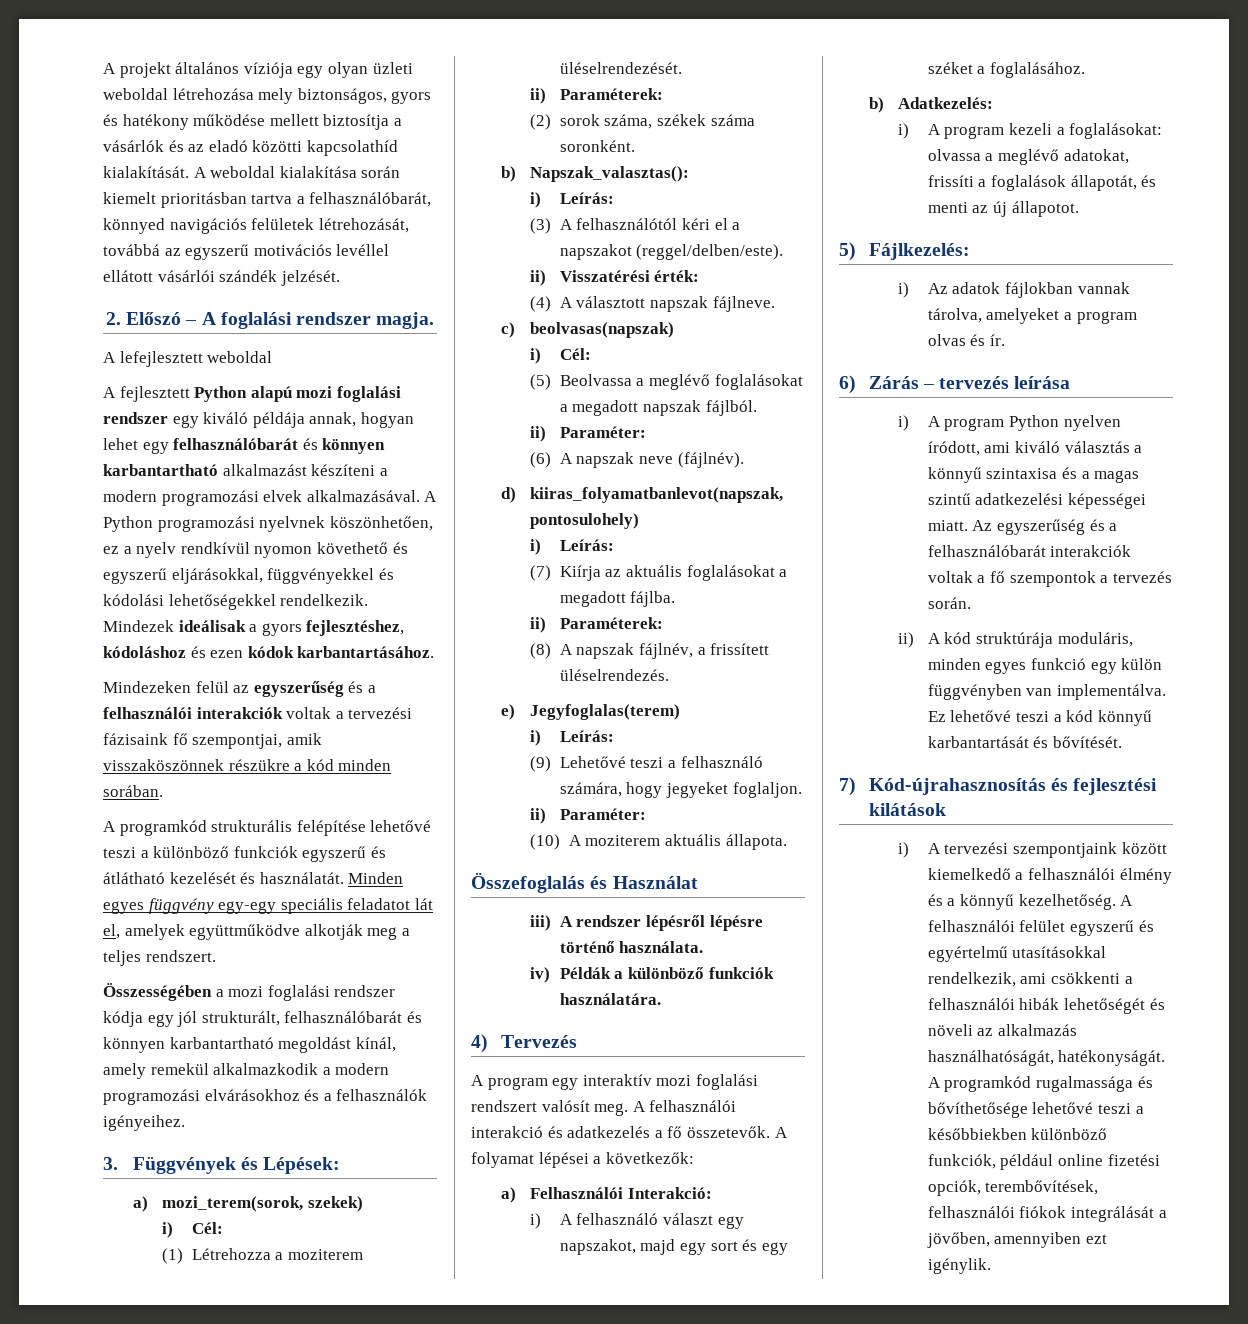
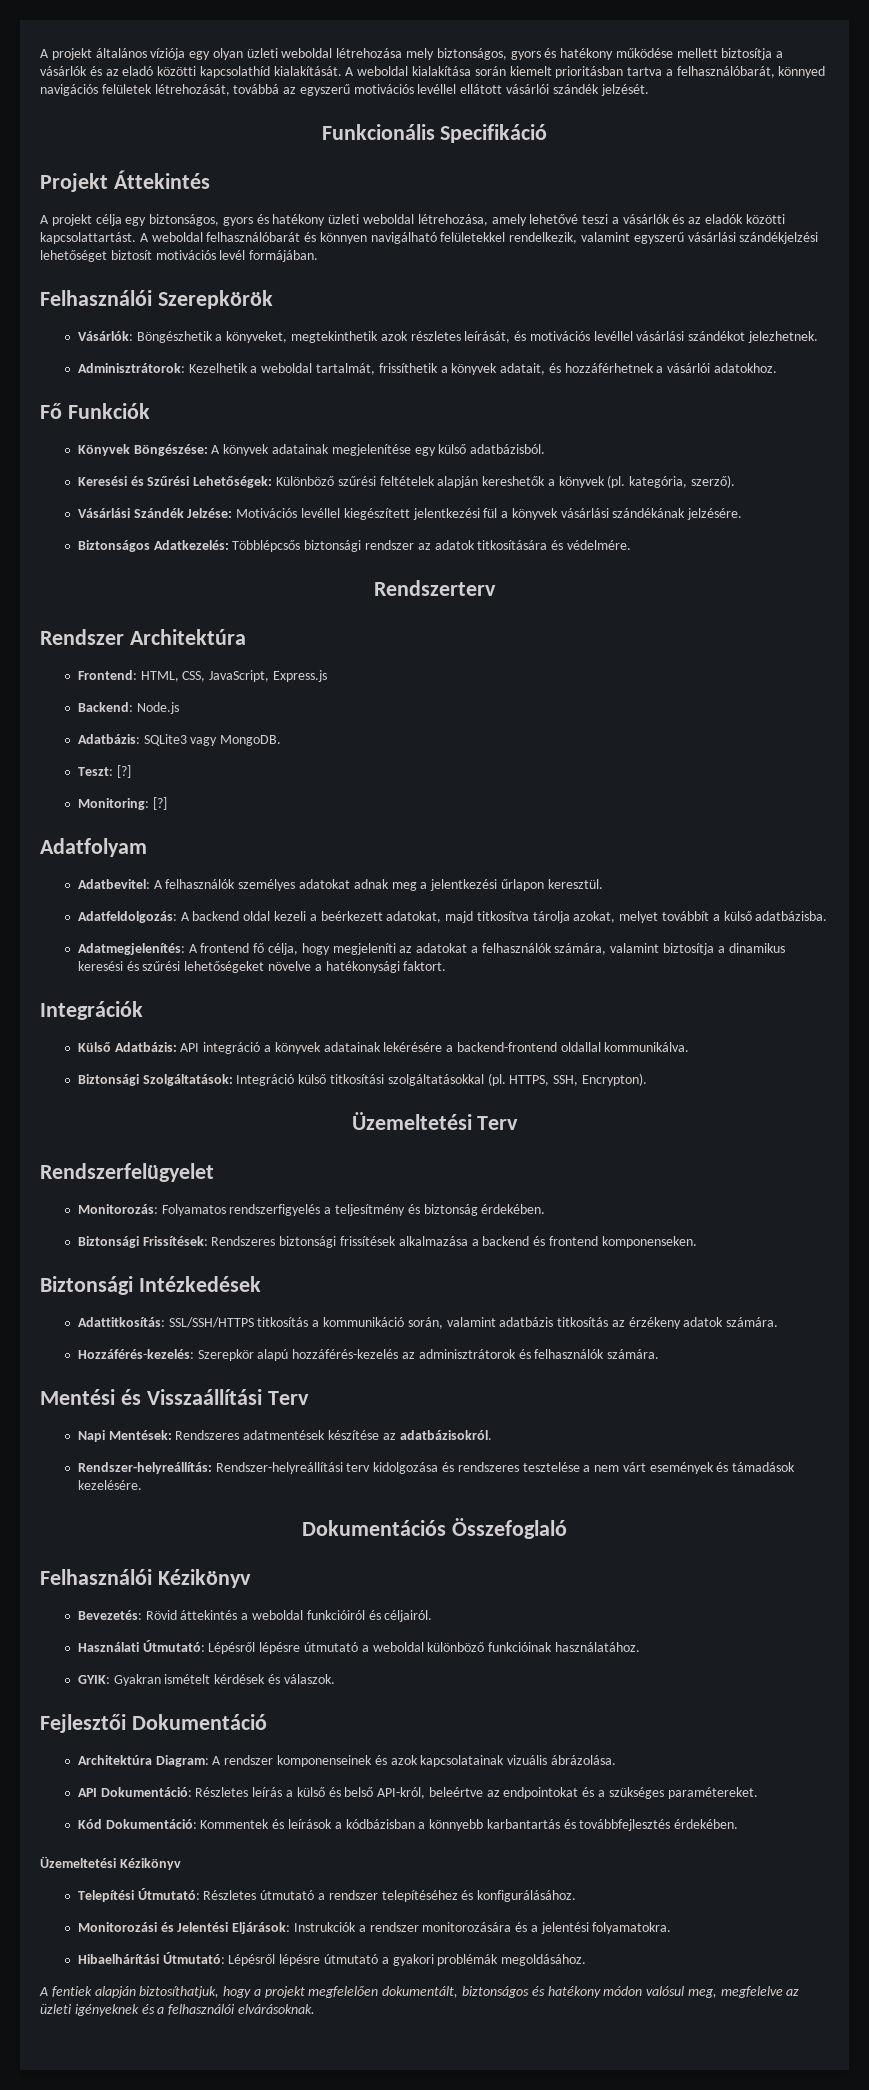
- 2. Előszó – A foglalási rendszer magja.
- A lefejlesztett weboldal
- A fejlesztett Python alapú mozi foglalási rendszer egy kiváló példája annak, hogyan lehet egy felhasználóbarát és könnyen karbantartható alkalmazást készíteni a modern programozási elvek alkalmazásával. A Python programozási nyelvnek köszönhetően, ez a nyelv rendkívül nyomon követhető és egyszerű eljárásokkal, függvényekkel és kódolási lehetőségekkel rendelkezik. Mindezek ideálisak a gyors fejlesztéshez, kódoláshoz és ezen kódok karbantartásához.
- Mindezeken felül az egyszerűség és a felhasználói interakciók voltak a tervezési fázisaink fő szempontjai, amik visszaköszönnek részükre a kód minden sorában.
- A programkód strukturális felépítése lehetővé teszi a különböző funkciók egyszerű és átlátható kezelését és használatát. Minden egyes függvény egy-egy speciális feladatot lát el, amelyek együttműködve alkotják meg a teljes rendszert.
- Összességében a mozi foglalási rendszer kódja egy jól strukturált, felhasználóbarát és könnyen karbantartható megoldást kínál, amely remekül alkalmazkodik a modern programozási elvárásokhoz és a felhasználók igényeihez.
- 3. Függvények és Lépések:
- a) mozi_terem(sorok, szekek)
- i) Cél:
- (1) Létrehozza a moziterem üléselrendezését.
- ii) Paraméterek:
- (2) sorok száma, székek száma soronként.
- b) Napszak_valasztas():
- i) Leírás:
- (3) A felhasználótól kéri el a napszakot (reggel/delben/este).
- ii) Visszatérési érték:
- (4) A választott napszak fájlneve.
- c) beolvasas(napszak)
- i) Cél:
- (5) Beolvassa a meglévő foglalásokat a megadott napszak fájlból.
- ii) Paraméter:
- (6) A napszak neve (fájlnév).
- d) kiiras_folyamatbanlevot(napszak, pontosulohely)
- i) Leírás:
- (7) Kiírja az aktuális foglalásokat a megadott fájlba.
- ii) Paraméterek:
- (8) A napszak fájlnév, a frissített üléselrendezés.
- e) Jegyfoglalas(terem)
- i) Leírás:
- (9) Lehetővé teszi a felhasználó számára, hogy jegyeket foglaljon.
- ii) Paraméter:
- (10) A moziterem aktuális állapota.
- Összefoglalás és Használat
- iii) A rendszer lépésről lépésre történő használata.
- iv) Példák a különböző funkciók használatára.
- 4) Tervezés
- A program egy interaktív mozi foglalási rendszert valósít meg. A felhasználói interakció és adatkezelés a fő összetevők. A folyamat lépései a következők:
- a) Felhasználói Interakció:
- i) A felhasználó választ egy napszakot, majd egy sort és egy széket a foglalásához.
- b) Adatkezelés:
- i) A program kezeli a foglalásokat: olvassa a meglévő adatokat, frissíti a foglalások állapotát, és menti az új állapotot.
- 5) Fájlkezelés:
- i) Az adatok fájlokban vannak tárolva, amelyeket a program olvas és ír.
- 6) Zárás – tervezés leírása
- i) A program Python nyelven íródott, ami kiváló választás a könnyű szintaxisa és a magas szintű adatkezelési képességei miatt. Az egyszerűség és a felhasználóbarát interakciók voltak a fő szempontok a tervezés során.
- ii) A kód struktúrája moduláris, minden egyes funkció egy külön függvényben van implementálva. Ez lehetővé teszi a kód könnyű karbantartását és bővítését.
- 7) Kód-újrahasznosítás és fejlesztési kilátások
- i) A tervezési szempontjaink között kiemelkedő a felhasználói élmény és a könnyű kezelhetőség. A felhasználói felület egyszerű és egyértelmű utasításokkal rendelkezik, ami csökkenti a felhasználói hibák lehetőségét és növeli az alkalmazás használhatóságát, hatékonyságát. A programkód rugalmassága és bővíthetősége lehetővé teszi a későbbiekben különböző funkciók, például online fizetési opciók, terembővítések, felhasználói fiókok integrálását a jövőben, amennyiben ezt igénylik.
+ Funkcionális Specifikáció
+ Projekt Áttekintés
+ A projekt célja egy biztonságos, gyors és hatékony üzleti weboldal létrehozása, amely lehetővé teszi a vásárlók és az eladók közötti kapcsolattartást. A weboldal felhasználóbarát és könnyen navigálható felületekkel rendelkezik, valamint egyszerű vásárlási szándékjelzési lehetőséget biztosít motivációs levél formájában.
+ Felhasználói Szerepkörök
+ Vásárlók: Böngészhetik a könyveket, megtekinthetik azok részletes leírását, és motivációs levéllel vásárlási szándékot jelezhetnek.
+ Adminisztrátorok: Kezelhetik a weboldal tartalmát, frissíthetik a könyvek adatait, és hozzáférhetnek a vásárlói adatokhoz.
+ Fő Funkciók
+ Könyvek Böngészése: A könyvek adatainak megjelenítése egy külső adatbázisból.
+ Keresési és Szűrési Lehetőségek: Különböző szűrési feltételek alapján kereshetők a könyvek (pl. kategória, szerző).
+ Vásárlási Szándék Jelzése: Motivációs levéllel kiegészített jelentkezési fül a könyvek vásárlási szándékának jelzésére.
+ Biztonságos Adatkezelés: Többlépcsős biztonsági rendszer az adatok titkosítására és védelmére.
+ Rendszerterv
+ Rendszer Architektúra
+ Frontend: HTML, CSS, JavaScript, Express.js
+ Backend: Node.js
+ Adatbázis: SQLite3 vagy MongoDB.
+ Teszt: [?]
+ Monitoring: [?]
+ Adatfolyam
+ Adatbevitel: A felhasználók személyes adatokat adnak meg a jelentkezési űrlapon keresztül.
+ Adatfeldolgozás: A backend oldal kezeli a beérkezett adatokat, majd titkosítva tárolja azokat, melyet továbbít a külső adatbázisba.
+ Adatmegjelenítés: A frontend fő célja, hogy megjeleníti az adatokat a felhasználók számára, valamint biztosítja a dinamikus keresési és szűrési lehetőségeket növelve a hatékonysági faktort.
+ Integrációk
+ Külső Adatbázis: API integráció a könyvek adatainak lekérésére a backend-frontend oldallal kommunikálva.
+ Biztonsági Szolgáltatások: Integráció külső titkosítási szolgáltatásokkal (pl. HTTPS, SSH, Encrypton).
+ Üzemeltetési Terv
+ Rendszerfelügyelet
+ Monitorozás: Folyamatos rendszerfigyelés a teljesítmény és biztonság érdekében.
+ Biztonsági Frissítések: Rendszeres biztonsági frissítések alkalmazása a backend és frontend komponenseken.
+ Biztonsági Intézkedések
+ Adattitkosítás: SSL/SSH/HTTPS titkosítás a kommunikáció során, valamint adatbázis titkosítás az érzékeny adatok számára.
+ Hozzáférés-kezelés: Szerepkör alapú hozzáférés-kezelés az adminisztrátorok és felhasználók számára.
+ Mentési és Visszaállítási Terv
+ Napi Mentések: Rendszeres adatmentések készítése az adatbázisokról.
+ Rendszer-helyreállítás: Rendszer-helyreállítási terv kidolgozása és rendszeres tesztelése a nem várt események és támadások kezelésére.
+ Dokumentációs Összefoglaló
+ Felhasználói Kézikönyv
+ Bevezetés: Rövid áttekintés a weboldal funkcióiról és céljairól.
+ Használati Útmutató: Lépésről lépésre útmutató a weboldal különböző funkcióinak használatához.
+ GYIK: Gyakran ismételt kérdések és válaszok.
+ Fejlesztői Dokumentáció
+ Architektúra Diagram: A rendszer komponenseinek és azok kapcsolatainak vizuális ábrázolása.
+ API Dokumentáció: Részletes leírás a külső és belső API-król, beleértve az endpointokat és a szükséges paramétereket.
+ Kód Dokumentáció: Kommentek és leírások a kódbázisban a könnyebb karbantartás és továbbfejlesztés érdekében.
+ Üzemeltetési Kézikönyv
+ Telepítési Útmutató: Részletes útmutató a rendszer telepítéséhez és konfigurálásához.
+ Monitorozási és Jelentési Eljárások: Instrukciók a rendszer monitorozására és a jelentési folyamatokra.
+ Hibaelhárítási Útmutató: Lépésről lépésre útmutató a gyakori problémák megoldásához.
+ A fentiek alapján biztosíthatjuk, hogy a projekt megfelelően dokumentált, biztonságos és hatékony módon valósul meg, megfelelve az üzleti igényeknek és a felhasználói elvárásoknak.

